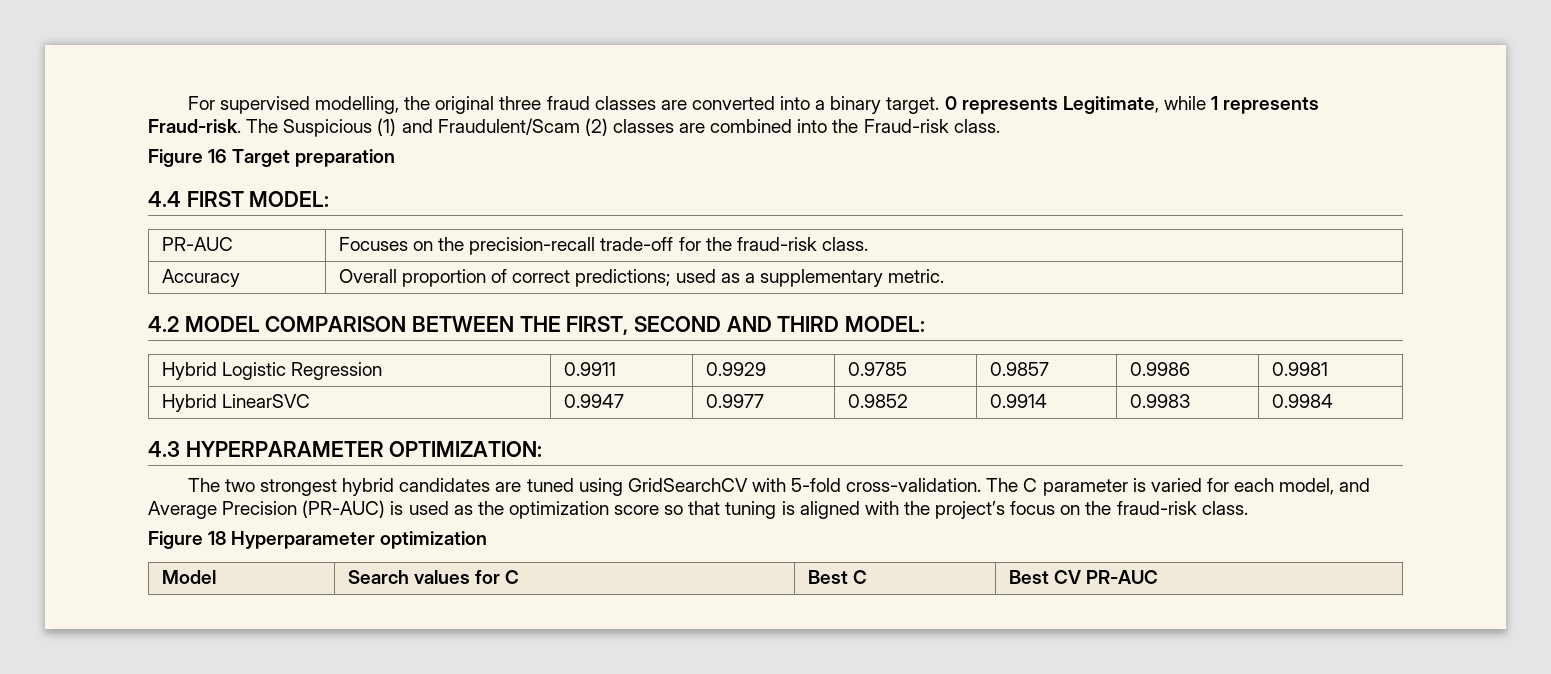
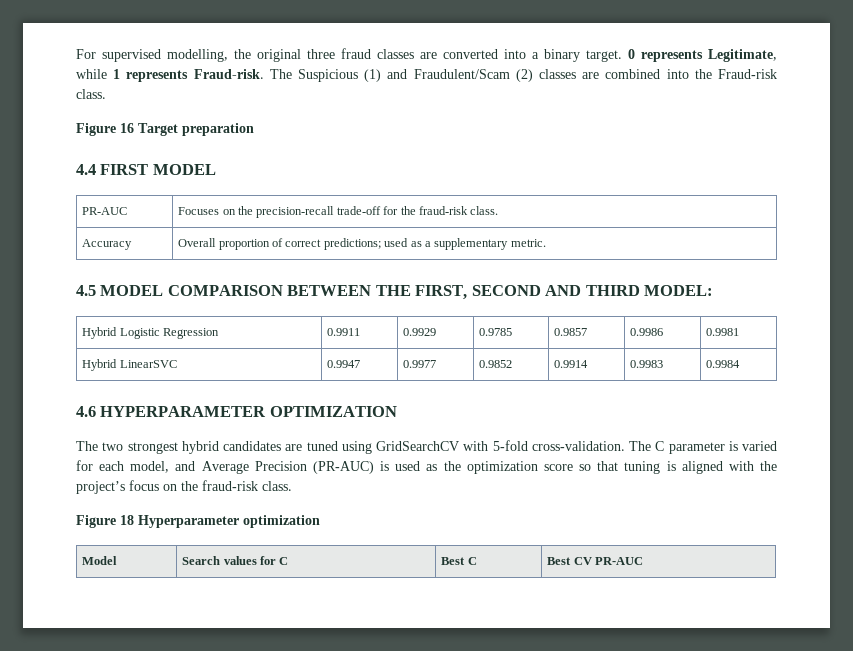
- 4.4 FIRST MODEL:
+ 4.4 FIRST MODEL
- 4.2 MODEL COMPARISON BETWEEN THE FIRST, SECOND AND THIRD MODEL:
+ 4.5 MODEL COMPARISON BETWEEN THE FIRST, SECOND AND THIRD MODEL:
- 4.3 HYPERPARAMETER OPTIMIZATION:
+ 4.6 HYPERPARAMETER OPTIMIZATION

